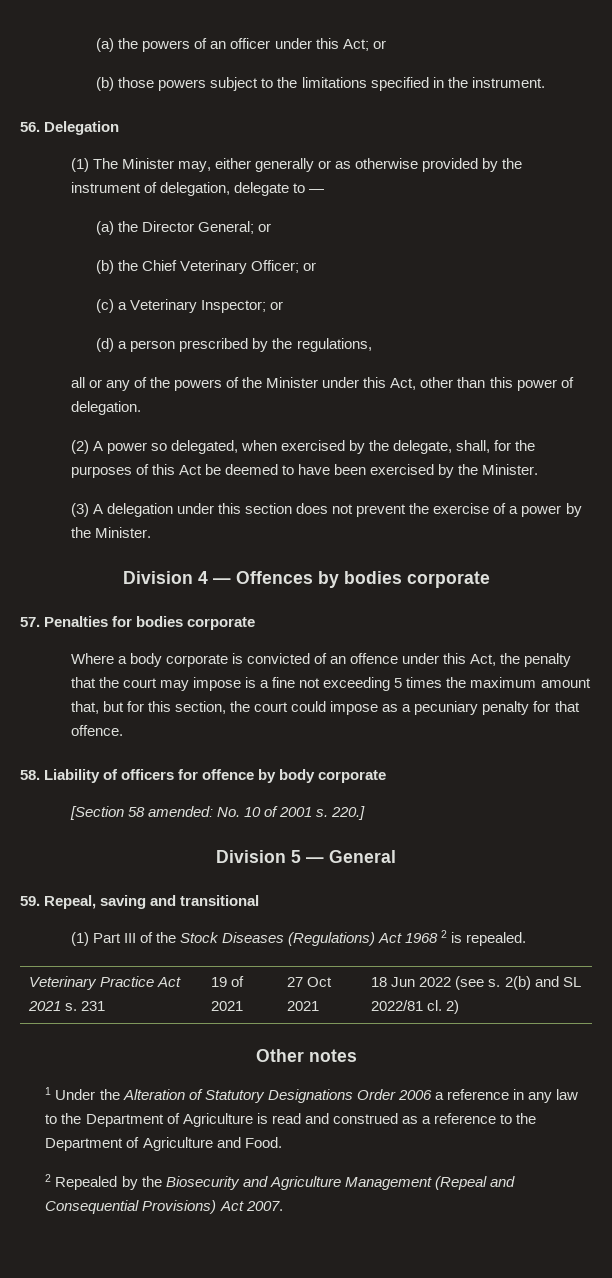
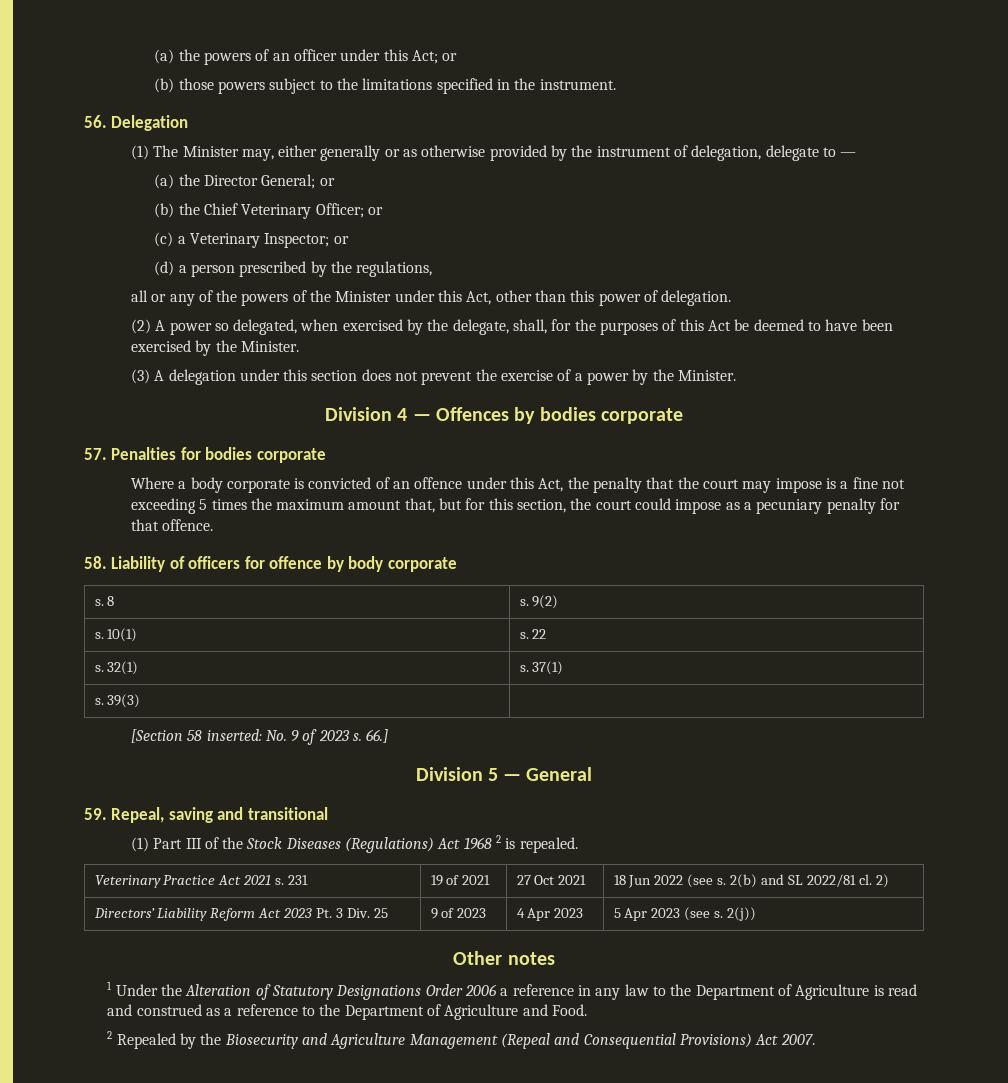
- [Section 58 amended: No. 10 of 2001 s. 220.]
+ s. 8 | s. 9(2)
+ s. 10(1) | s. 22
+ s. 32(1) | s. 37(1)
+ s. 39(3) |
+ [Section 58 inserted: No. 9 of 2023 s. 66.]
+ Directors’ Liability Reform Act 2023 Pt. 3 Div. 25 | 9 of 2023 | 4 Apr 2023 | 5 Apr 2023 (see s. 2(j))

